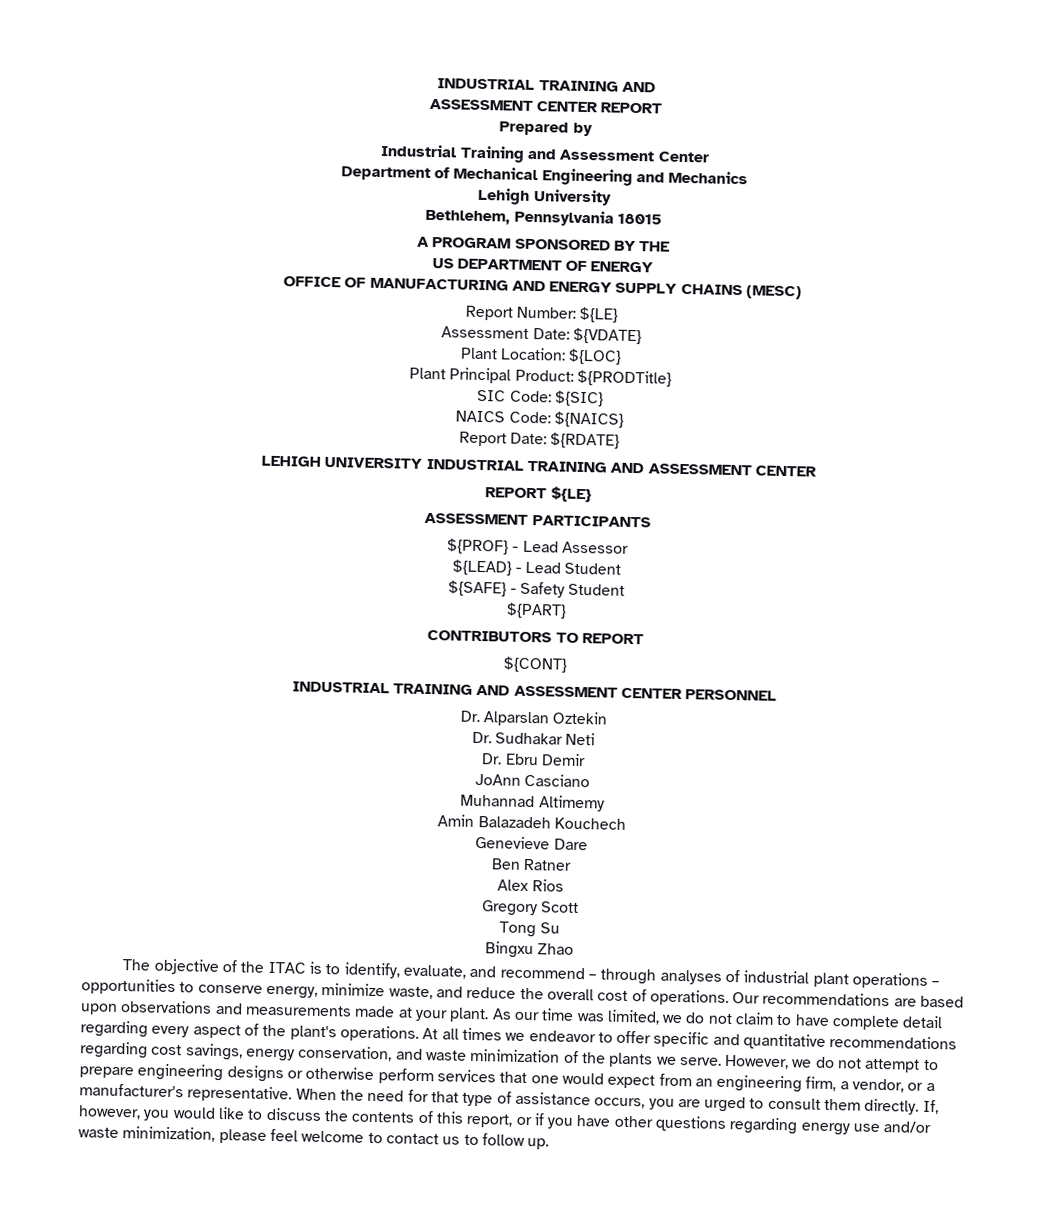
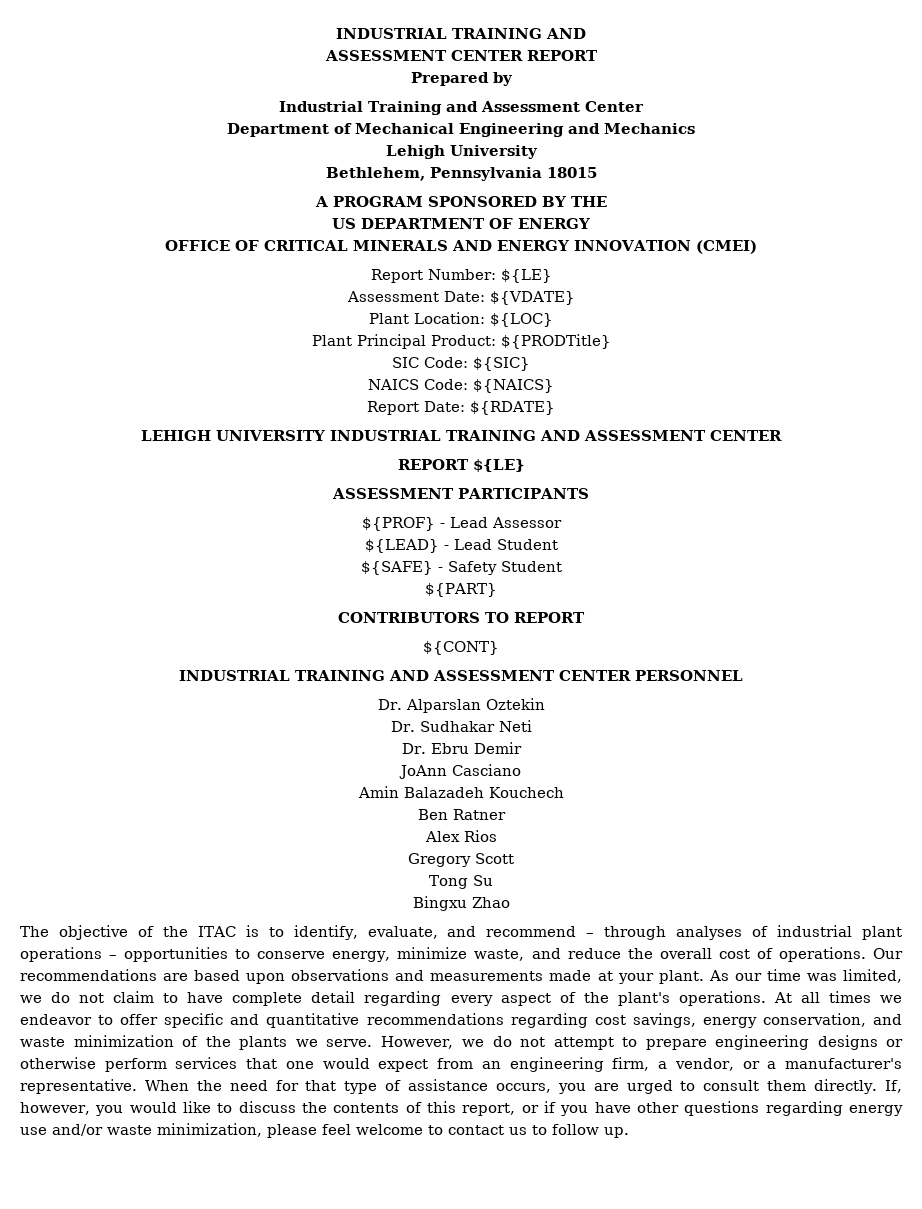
- OFFICE OF MANUFACTURING AND ENERGY SUPPLY CHAINS (MESC)
+ OFFICE OF CRITICAL MINERALS AND ENERGY INNOVATION (CMEI)
- Muhannad Altimemy
- Genevieve Dare

